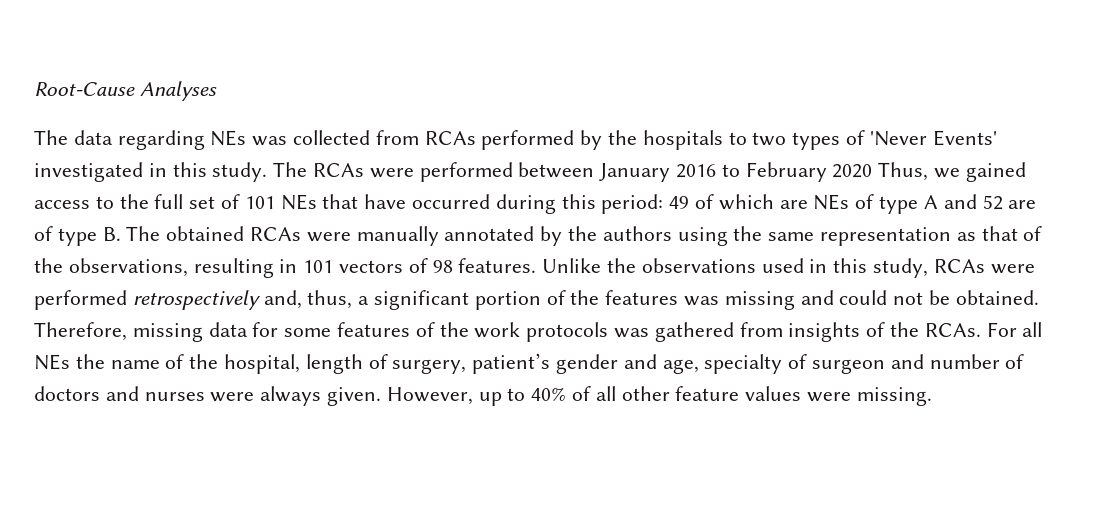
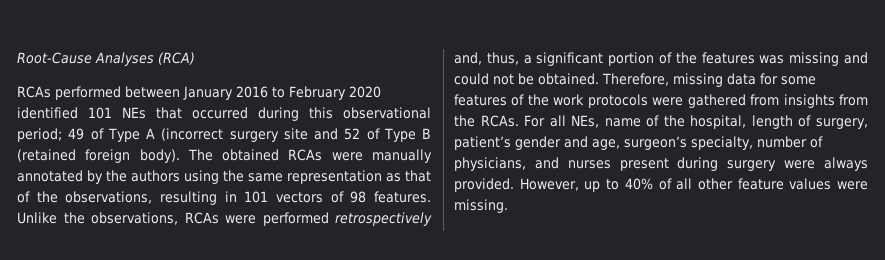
- Root-Cause Analyses
- The data regarding NEs was collected from RCAs performed by the hospitals to two types of 'Never Events' investigated in this study. The RCAs were performed between January 2016 to February 2020 Thus, we gained access to the full set of 101 NEs that have occurred during this period: 49 of which are NEs of type A and 52 are of type B. The obtained RCAs were manually annotated by the authors using the same representation as that of the observations, resulting in 101 vectors of 98 features.
+ Root-Cause Analyses (RCA)
+ RCAs performed between January 2016 to February 2020 identified 101 NEs that occurred during this observational period; 49 of Type A (incorrect surgery site and 52 of Type B (retained foreign body). The obtained RCAs were manually annotated by the authors using the same representation as that of the observations, resulting in 101 vectors of 98 features.
- Unlike the observations used in this study, RCAs were performed retrospectively and, thus, a significant portion of the features was missing and could not be obtained.
+ Unlike the observations, RCAs were performed retrospectively and, thus, a significant portion of the features was missing and could not be obtained.
- Therefore, missing data for some features of the work protocols was gathered from insights of the RCAs.
+ Therefore, missing data for some features of the work protocols were gathered from insights from the RCAs.
- For all NEs the name of the hospital, length of surgery, patient’s gender and age, specialty of surgeon and number of doctors and nurses were always given.
+ For all NEs, name of the hospital, length of surgery, patient’s gender and age, surgeon’s specialty, number of physicians, and nurses present during surgery were always provided.

